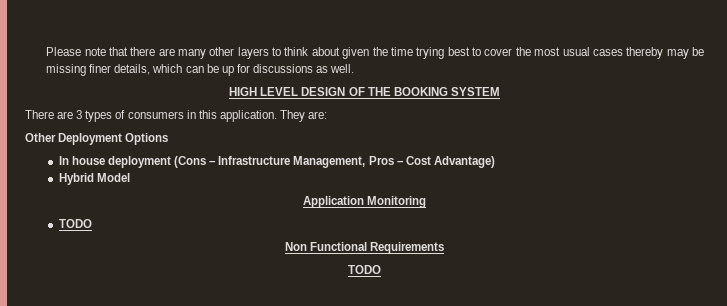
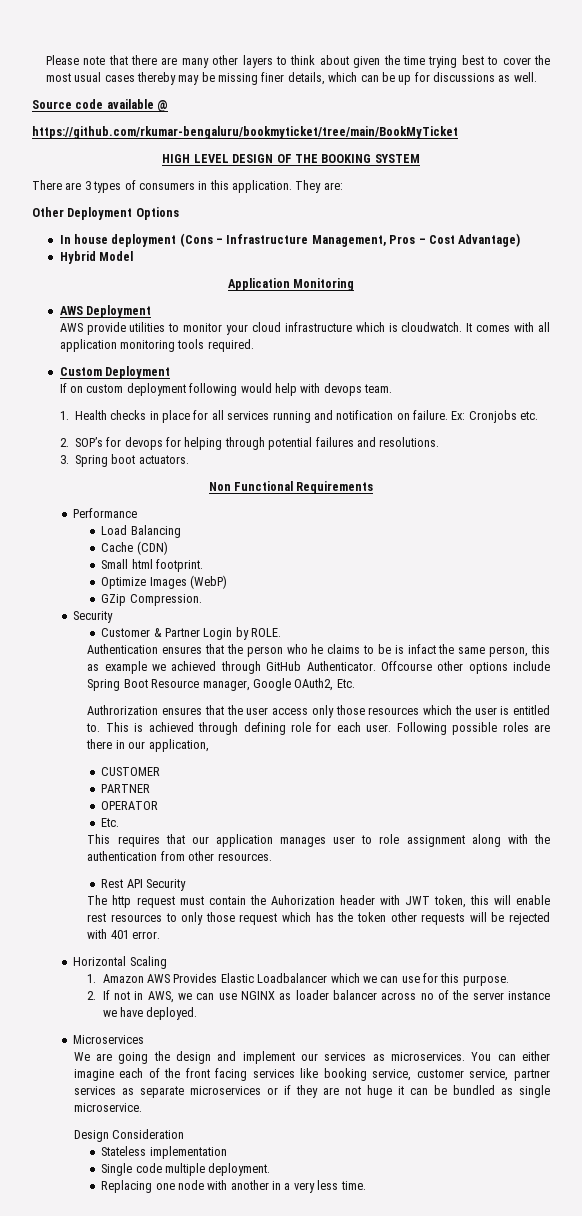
+ Source code available @
+ https://github.com/rkumar-bengaluru/bookmyticket/tree/main/BookMyTicket
  Application Monitoring
- TODO
+ AWS Deployment
+ AWS provide utilities to monitor your cloud infrastructure which is cloudwatch. It comes with all application monitoring tools required.
+ Custom Deployment
+ If on custom deployment following would help with devops team.
+ 1. Health checks in place for all services running and notification on failure. Ex: Cronjobs etc.
+ 2. SOP’s for devops for helping through potential failures and resolutions.
+ 3. Spring boot actuators.
  Non Functional Requirements
- TODO
+ Performance
+ Load Balancing
+ Cache (CDN)
+ Small html footprint.
+ Optimize Images (WebP)
+ GZip Compression.
+ Security
+ Customer & Partner Login by ROLE.
+ Authentication ensures that the person who he claims to be is infact the same person, this as example we achieved through GitHub Authenticator. Offcourse other options include Spring Boot Resource manager, Google OAuth2, Etc.
+ Authrorization ensures that the user access only those resources which the user is entitled to. This is achieved through defining role for each user. Following possible roles are there in our application,
+ CUSTOMER
+ PARTNER
+ OPERATOR
+ Etc.
+ This requires that our application manages user to role assignment along with the authentication from other resources.
+ Rest API Security
+ The http request must contain the Auhorization header with JWT token, this will enable rest resources to only those request which has the token other requests will be rejected with 401 error.
+ Horizontal Scaling
+ 1. Amazon AWS Provides Elastic Loadbalancer which we can use for this purpose.
+ 2. If not in AWS, we can use NGINX as loader balancer across no of the server instance we have deployed.
+ Microservices
+ We are going the design and implement our services as microservices. You can either imagine each of the front facing services like booking service, customer service, partner services as separate microservices or if they are not huge it can be bundled as single microservice.
+ Design Consideration
+ Stateless implementation
+ Single code multiple deployment.
+ Replacing one node with another in a very less time.

